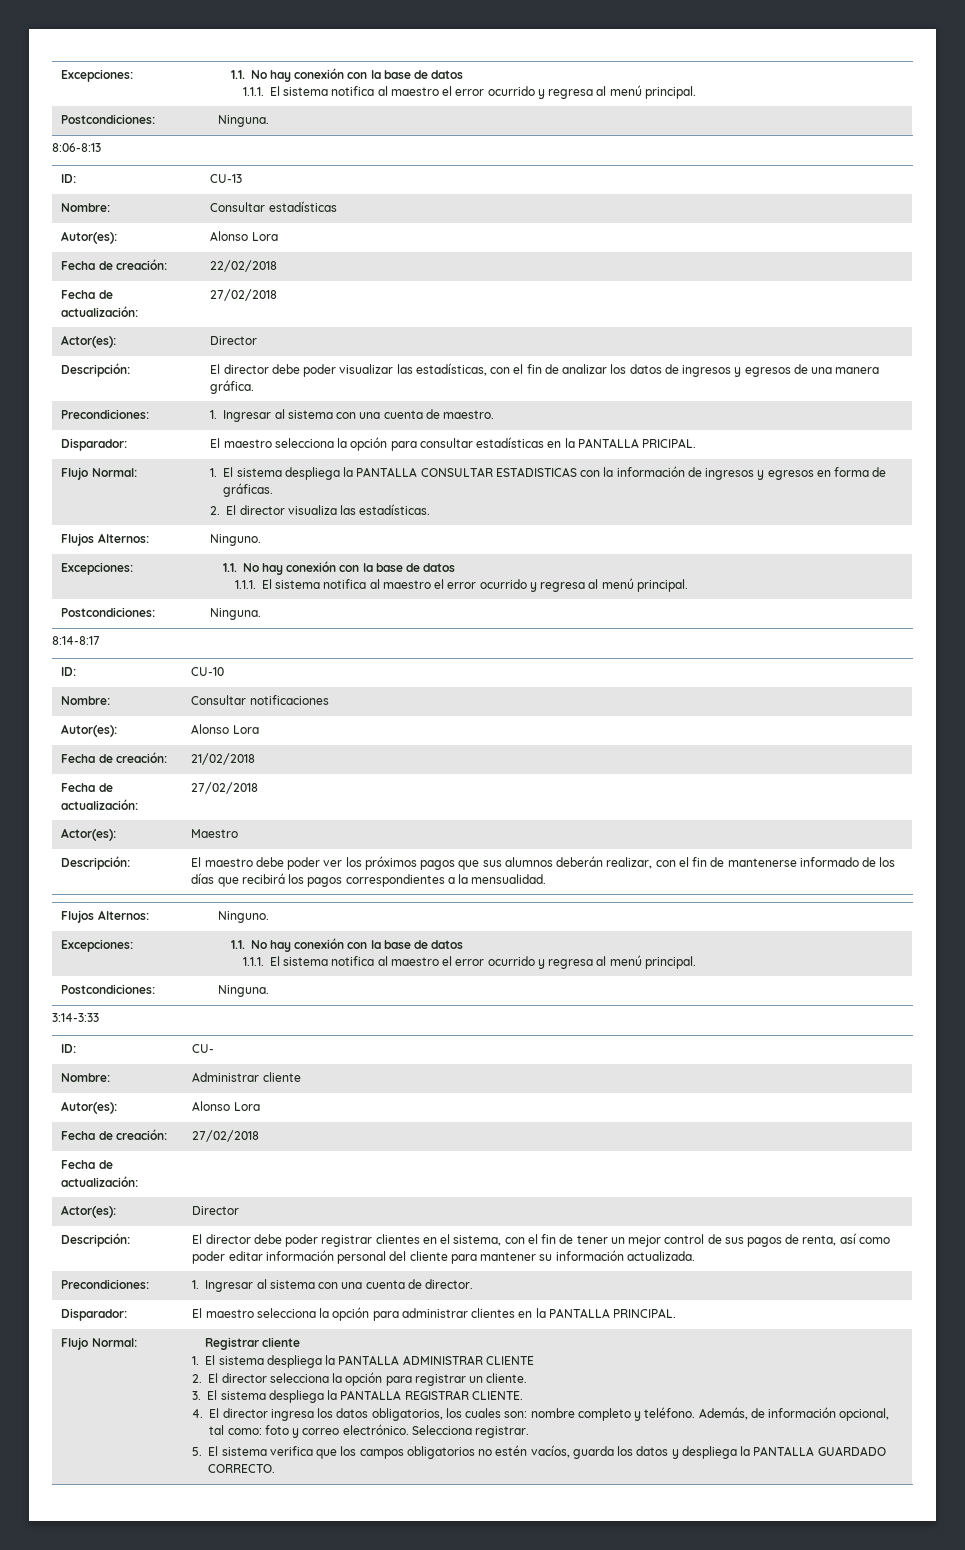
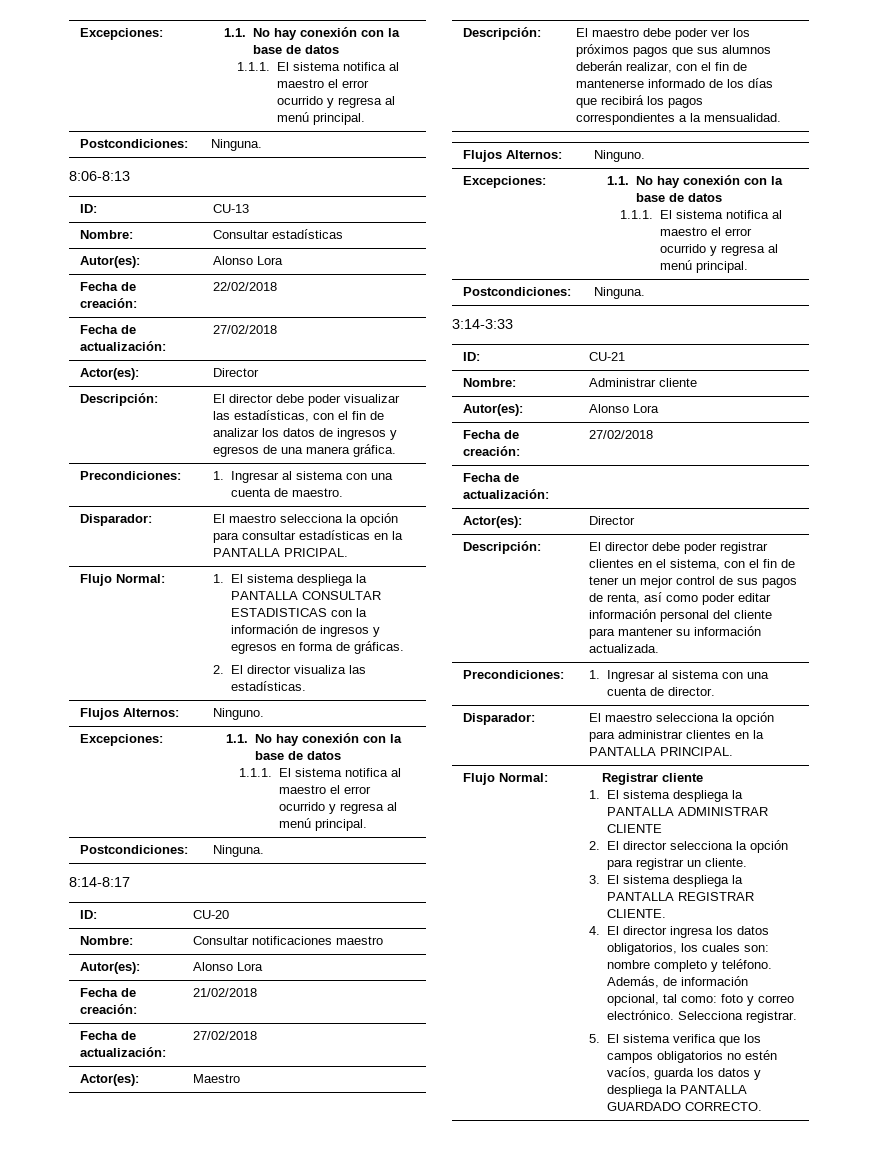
- ID: | CU-10
+ ID: | CU-20
- Nombre: | Consultar notificaciones
+ Nombre: | Consultar notificaciones maestro
- ID: | CU-
+ ID: | CU-21

